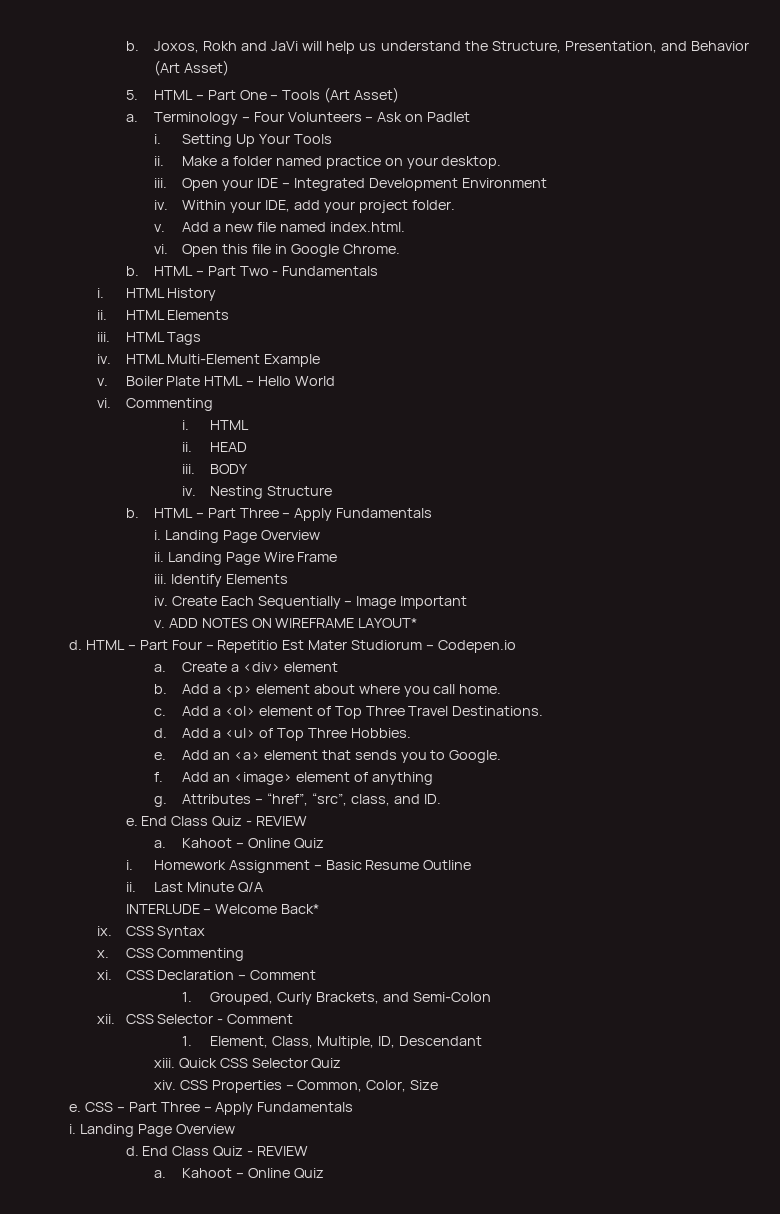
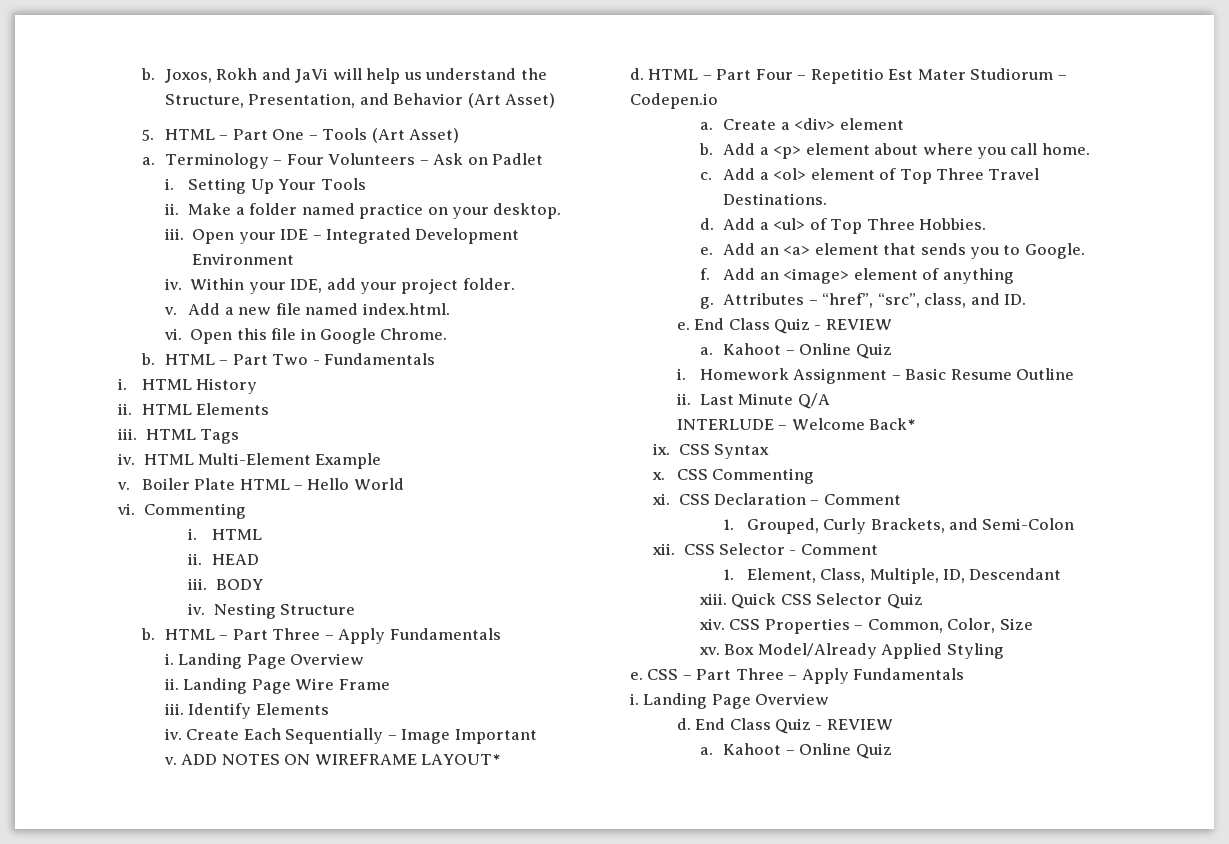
+ xv. Box Model/Already Applied Styling

